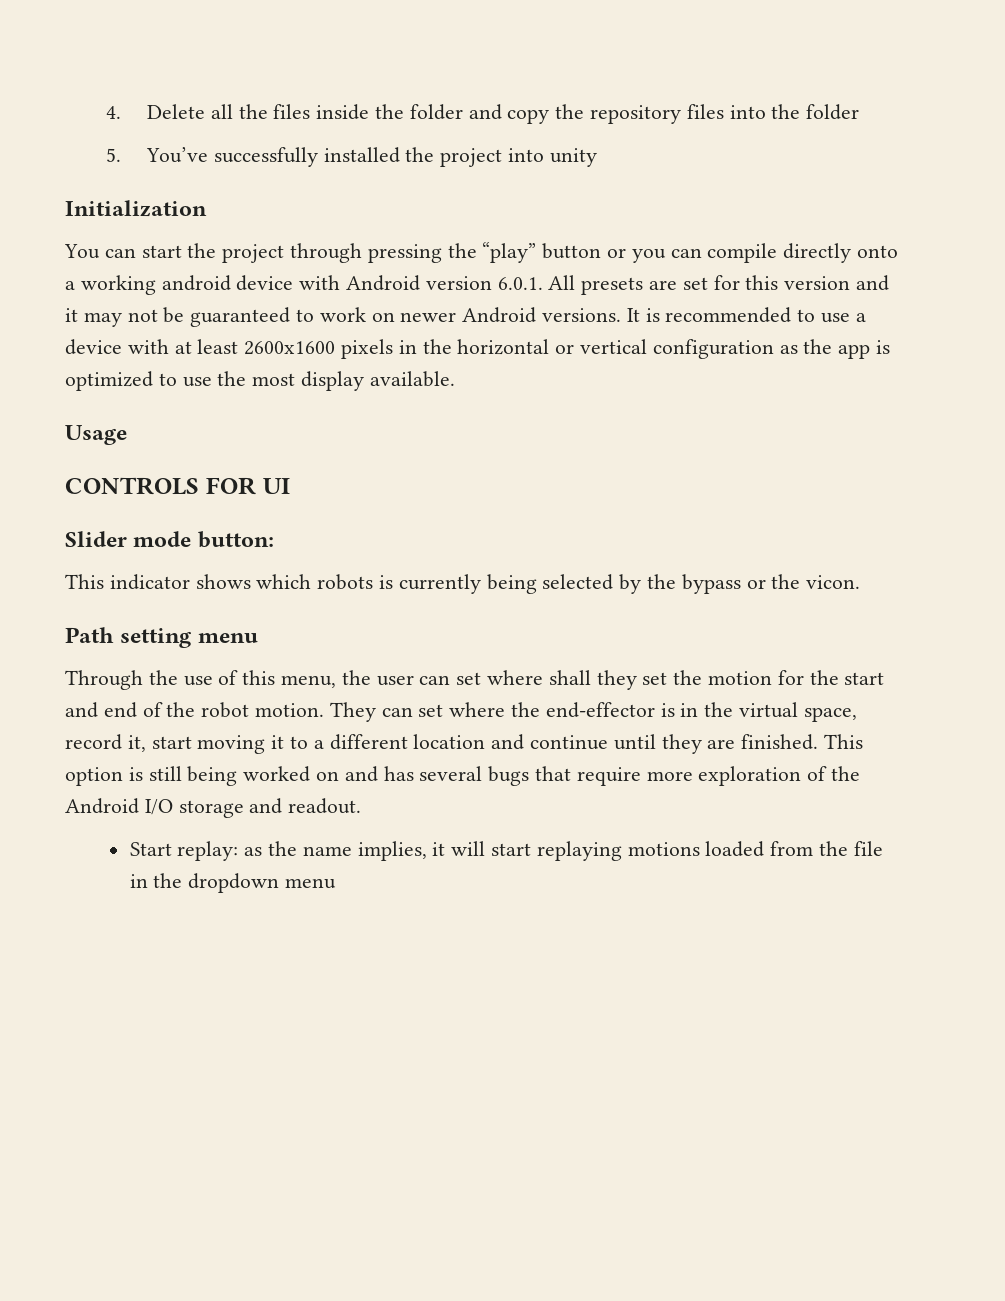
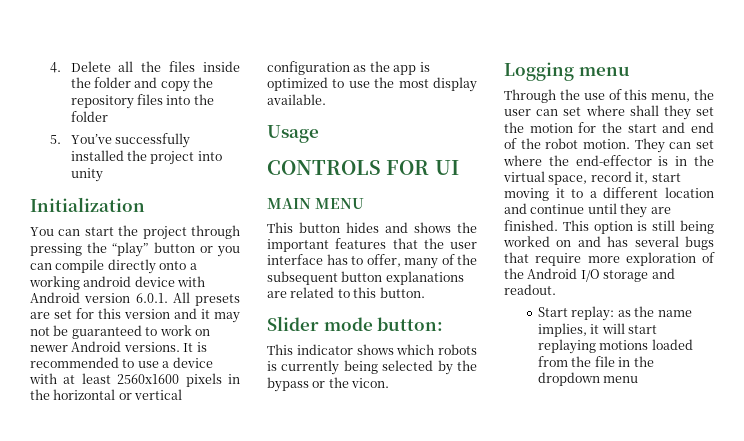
- It is recommended to use a device with at least 2600x1600 pixels in the horizontal or vertical configuration as the app is optimized to use the most display available.
+ It is recommended to use a device with at least 2560x1600 pixels in the horizontal or vertical configuration as the app is optimized to use the most display available.
+ MAIN MENU
+ This button hides and shows the important features that the user interface has to offer, many of the subsequent button explanations are related to this button.
- Path setting menu
+ Logging menu

